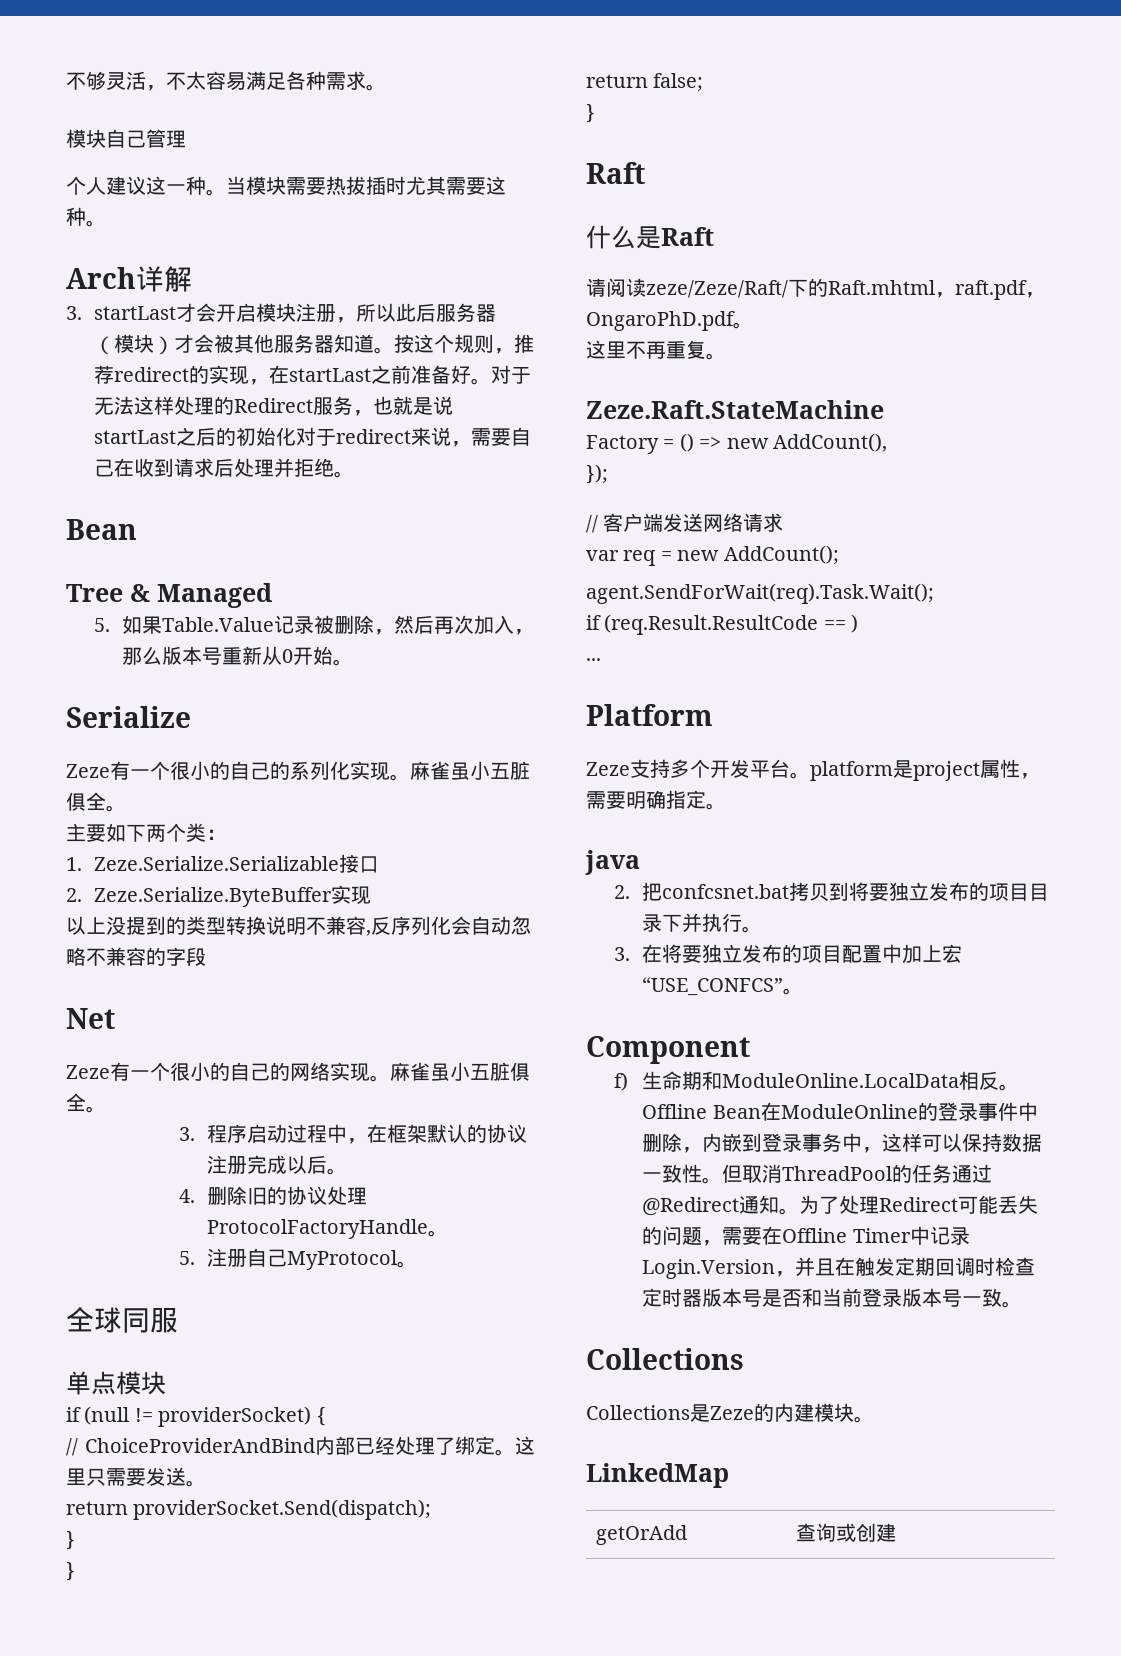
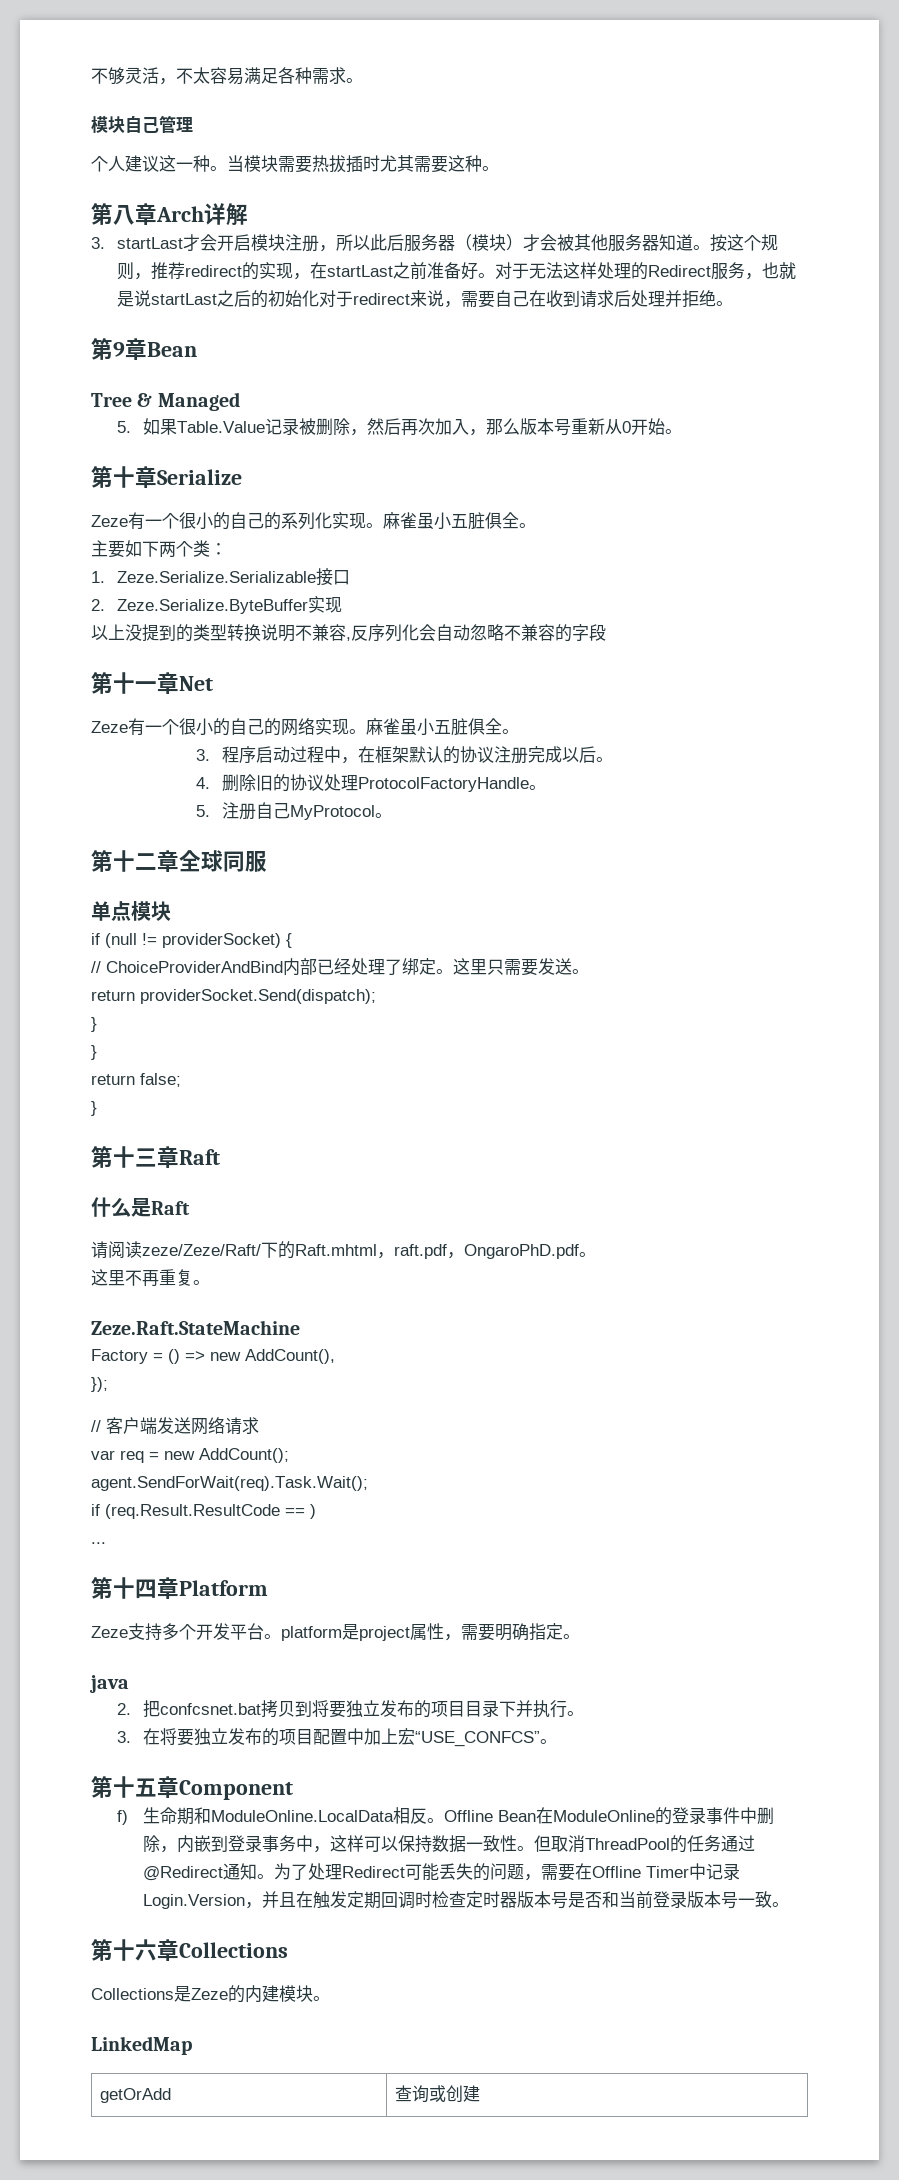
- Arch详解
+ 第八章Arch详解
  对于无法这样处理的Redirect服务，也就是说startLast之后的初始化对于redirect来说，需要自己在收到请求后处理并拒绝。
- Bean
+ 第9章Bean
- Serialize
+ 第十章Serialize
- Net
+ 第十一章Net
- 全球同服
+ 第十二章全球同服
  return false;
  }
- Raft
+ 第十三章Raft
- Platform
+ 第十四章Platform
- Component
+ 第十五章Component
  为了处理Redirect可能丢失的问题，需要在Offline Timer中记录Login.Version，并且在触发定期回调时检查定时器版本号是否和当前登录版本号一致。
- Collections
+ 第十六章Collections

